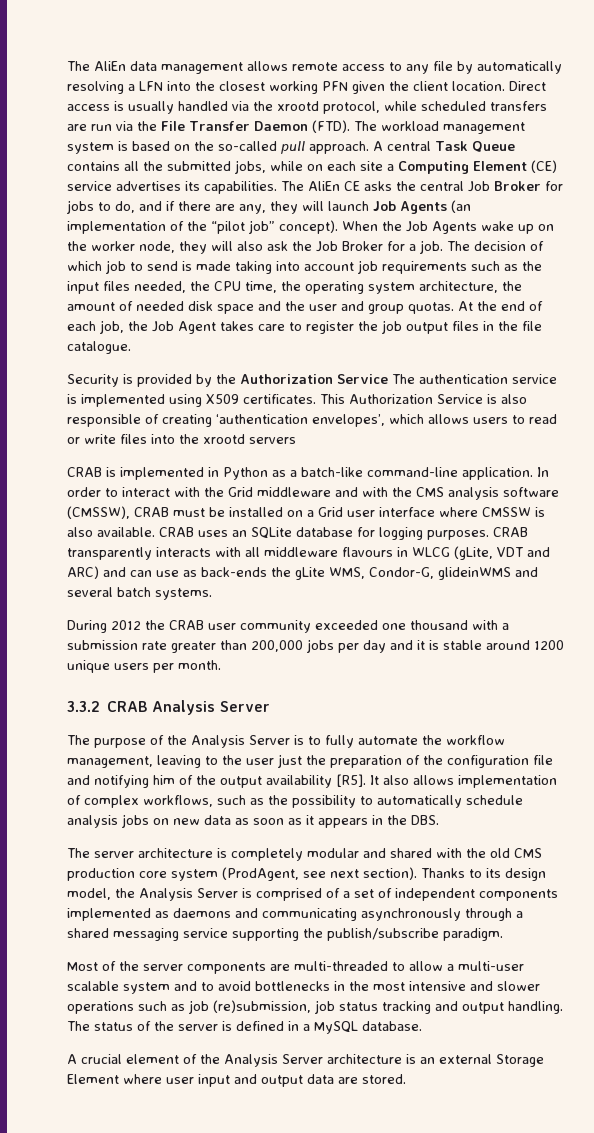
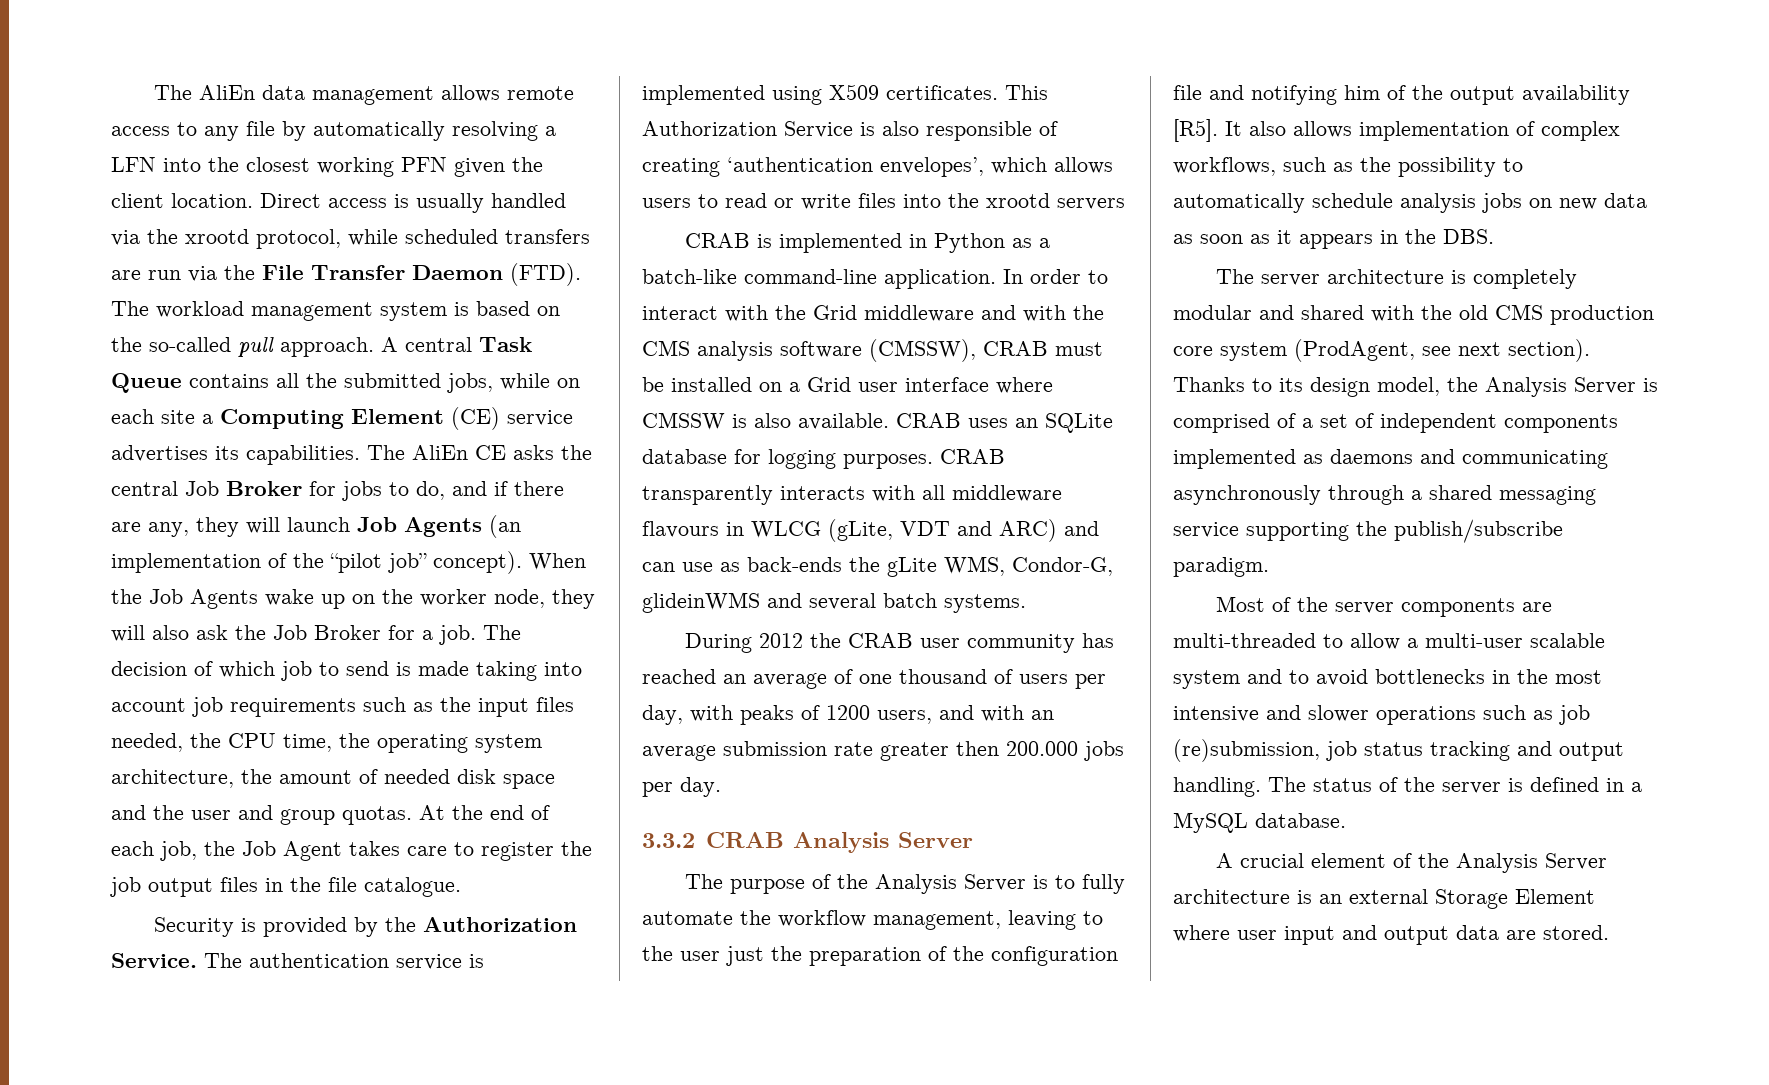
- Security is provided by the Authorization Service The authentication service is implemented using X509 certificates.
+ Security is provided by the Authorization Service. The authentication service is implemented using X509 certificates.
- During 2012 the CRAB user community exceeded one thousand with a submission rate greater than 200,000 jobs per day and it is stable around 1200 unique users per month.
+ During 2012 the CRAB user community has reached an average of one thousand of users per day, with peaks of 1200 users, and with an average submission rate greater then 200.000 jobs per day.

